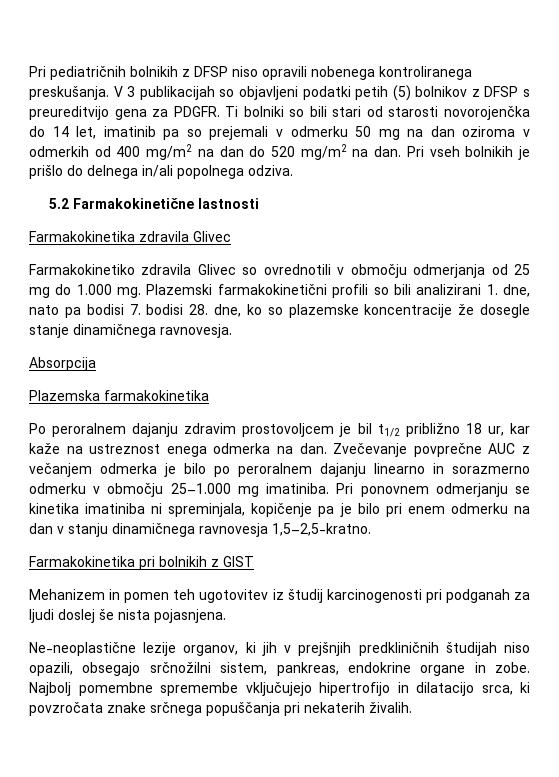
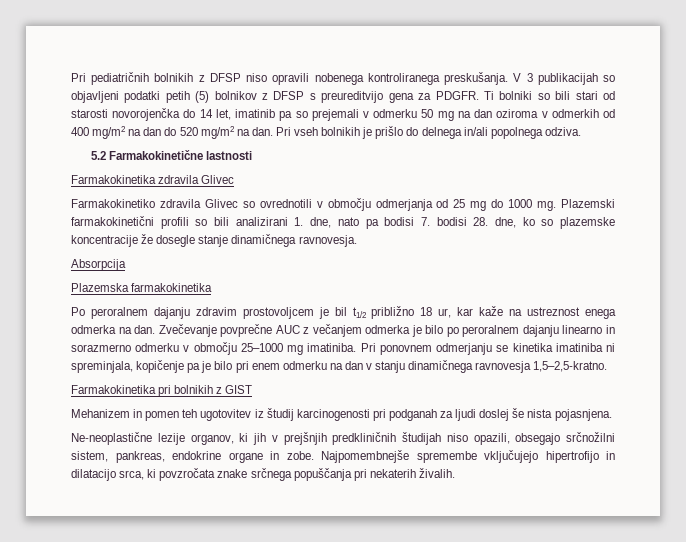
- Farmakokinetiko zdravila Glivec so ovrednotili v območju odmerjanja od 25 mg do 1.000 mg.
+ Farmakokinetiko zdravila Glivec so ovrednotili v območju odmerjanja od 25 mg do 1000 mg.
- Zvečevanje povprečne AUC z večanjem odmerka je bilo po peroralnem dajanju linearno in sorazmerno odmerku v območju 25–1.000 mg imatiniba.
+ Zvečevanje povprečne AUC z večanjem odmerka je bilo po peroralnem dajanju linearno in sorazmerno odmerku v območju 25–1000 mg imatiniba.
- Najbolj pomembne spremembe vključujejo hipertrofijo in dilatacijo srca, ki povzročata znake srčnega popuščanja pri nekaterih živalih.
+ Najpomembnejše spremembe vključujejo hipertrofijo in dilatacijo srca, ki povzročata znake srčnega popuščanja pri nekaterih živalih.

